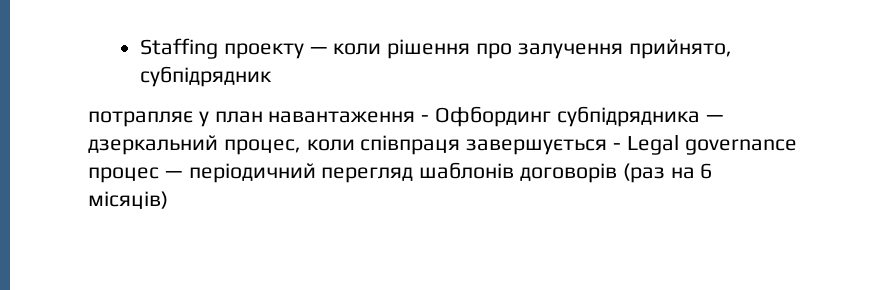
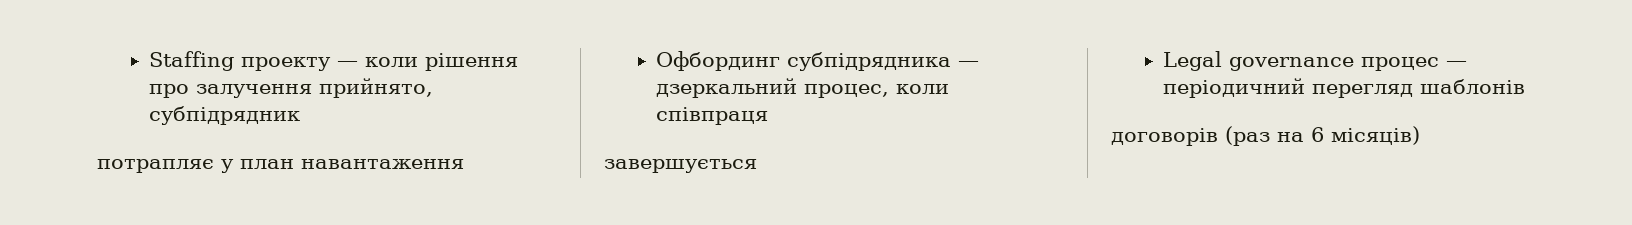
- потрапляє у план навантаження - Офбординг субпідрядника — дзеркальний процес, коли співпраця завершується - Legal governance процес — періодичний перегляд шаблонів договорів (раз на 6 місяців)
+ потрапляє у план навантаження
+ Офбординг субпідрядника — дзеркальний процес, коли співпраця
+ завершується
+ Legal governance процес — періодичний перегляд шаблонів
+ договорів (раз на 6 місяців)

